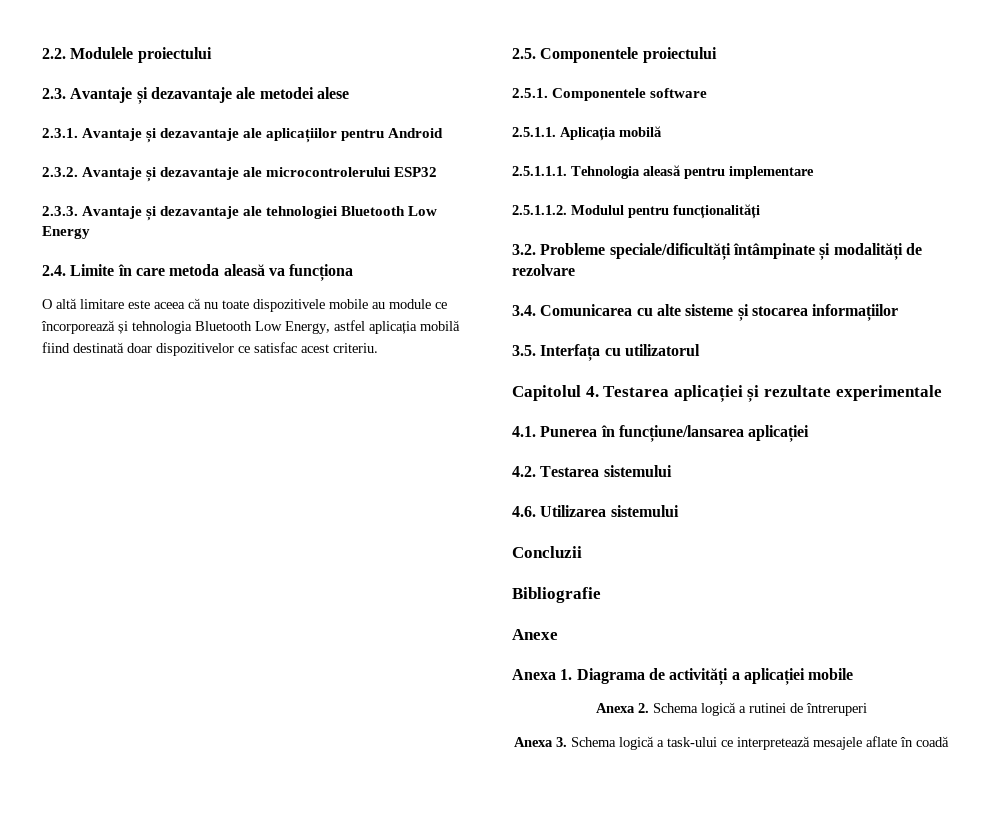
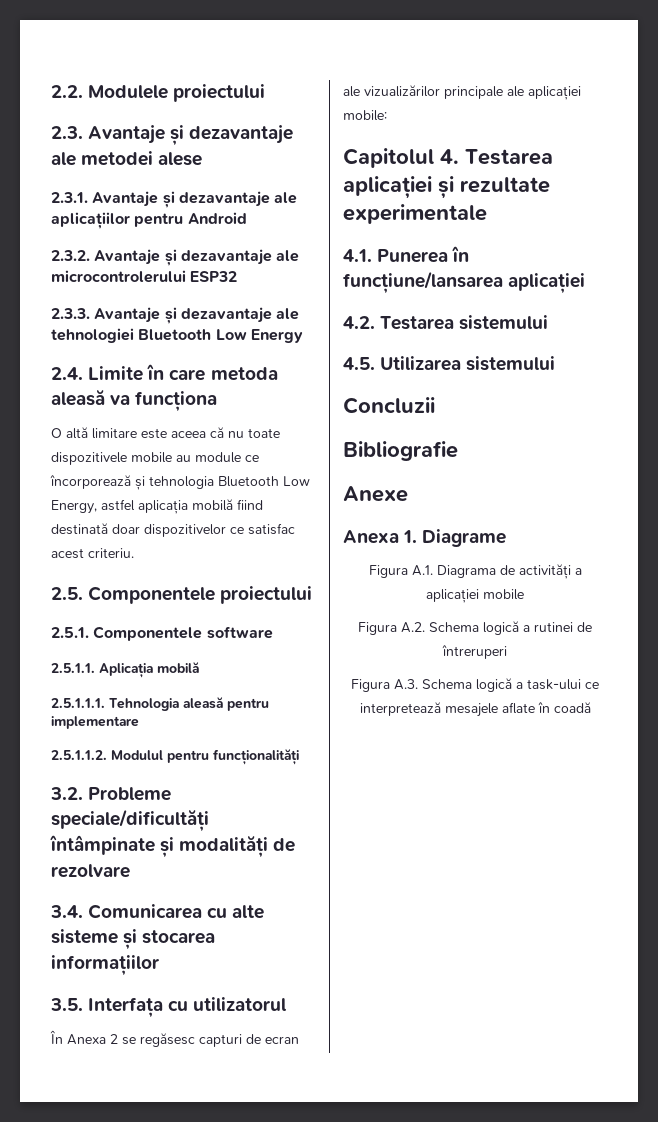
+ În Anexa 2 se regăsesc capturi de ecran ale vizualizărilor principale ale aplicației mobile:
- 4.6. Utilizarea sistemului
+ 4.5. Utilizarea sistemului
- Anexa 1. Diagrama de activități a aplicației mobile
+ Anexa 1. Diagrame
+ Figura A.1. Diagrama de activități a aplicației mobile
- Anexa 2. Schema logică a rutinei de întreruperi
+ Figura A.2. Schema logică a rutinei de întreruperi
- Anexa 3. Schema logică a task-ului ce interpretează mesajele aflate în coadă
+ Figura A.3. Schema logică a task-ului ce interpretează mesajele aflate în coadă

